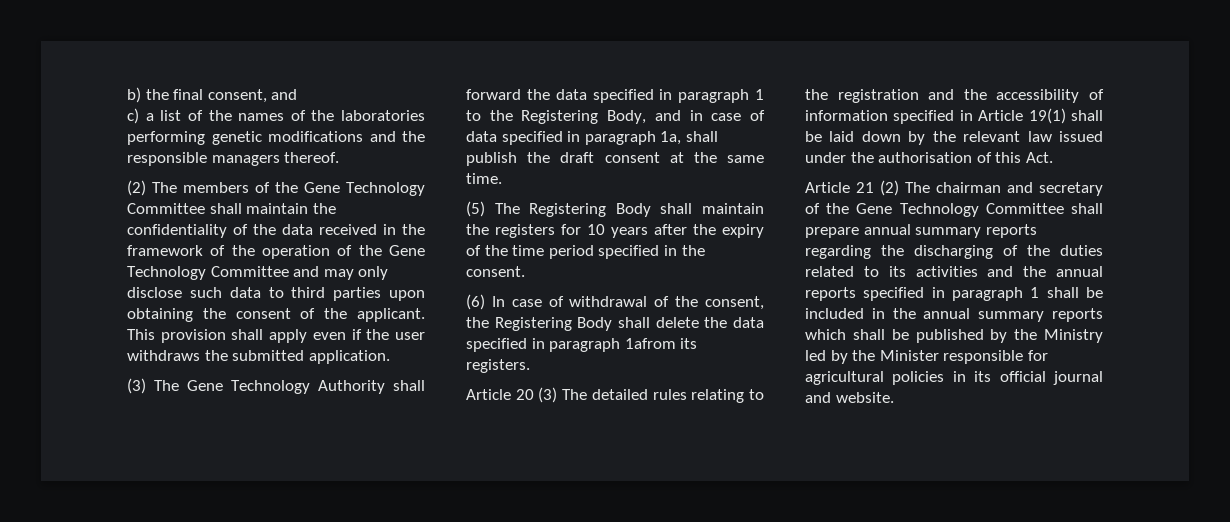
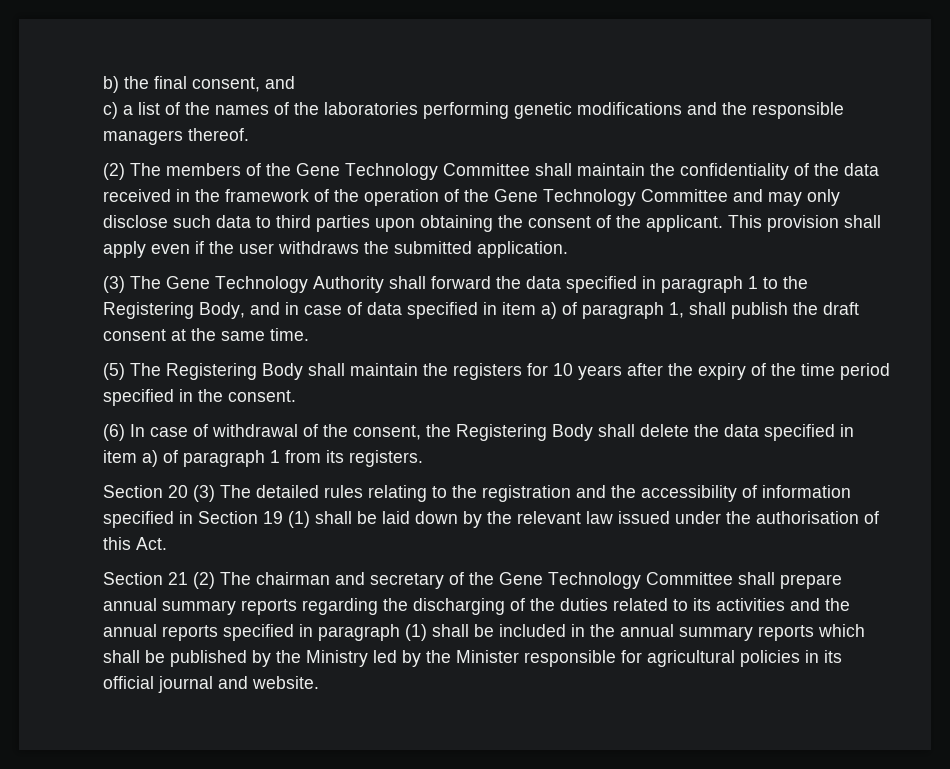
- (3) The Gene Technology Authority shall forward the data specified in paragraph 1 to the Registering Body, and in case of data specified in paragraph 1a, shall publish the draft consent at the same time.
+ (3) The Gene Technology Authority shall forward the data specified in paragraph 1 to the Registering Body, and in case of data specified in item a) of paragraph 1, shall publish the draft consent at the same time.
- (6) In case of withdrawal of the consent, the Registering Body shall delete the data specified in paragraph 1afrom its registers.
+ (6) In case of withdrawal of the consent, the Registering Body shall delete the data specified in item a) of paragraph 1 from its registers.
- Article 20 (3) The detailed rules relating to the registration and the accessibility of information specified in Article 19(1) shall be laid down by the relevant law issued under the authorisation of this Act.
+ Section 20 (3) The detailed rules relating to the registration and the accessibility of information specified in Section 19 (1) shall be laid down by the relevant law issued under the authorisation of this Act.
- Article 21 (2) The chairman and secretary of the Gene Technology Committee shall prepare annual summary reports regarding the discharging of the duties related to its activities and the annual reports specified in paragraph 1 shall be included in the annual summary reports which shall be published by the Ministry led by the Minister responsible for agricultural policies in its official journal and website.
+ Section 21 (2) The chairman and secretary of the Gene Technology Committee shall prepare annual summary reports regarding the discharging of the duties related to its activities and the annual reports specified in paragraph (1) shall be included in the annual summary reports which shall be published by the Ministry led by the Minister responsible for agricultural policies in its official journal and website.

